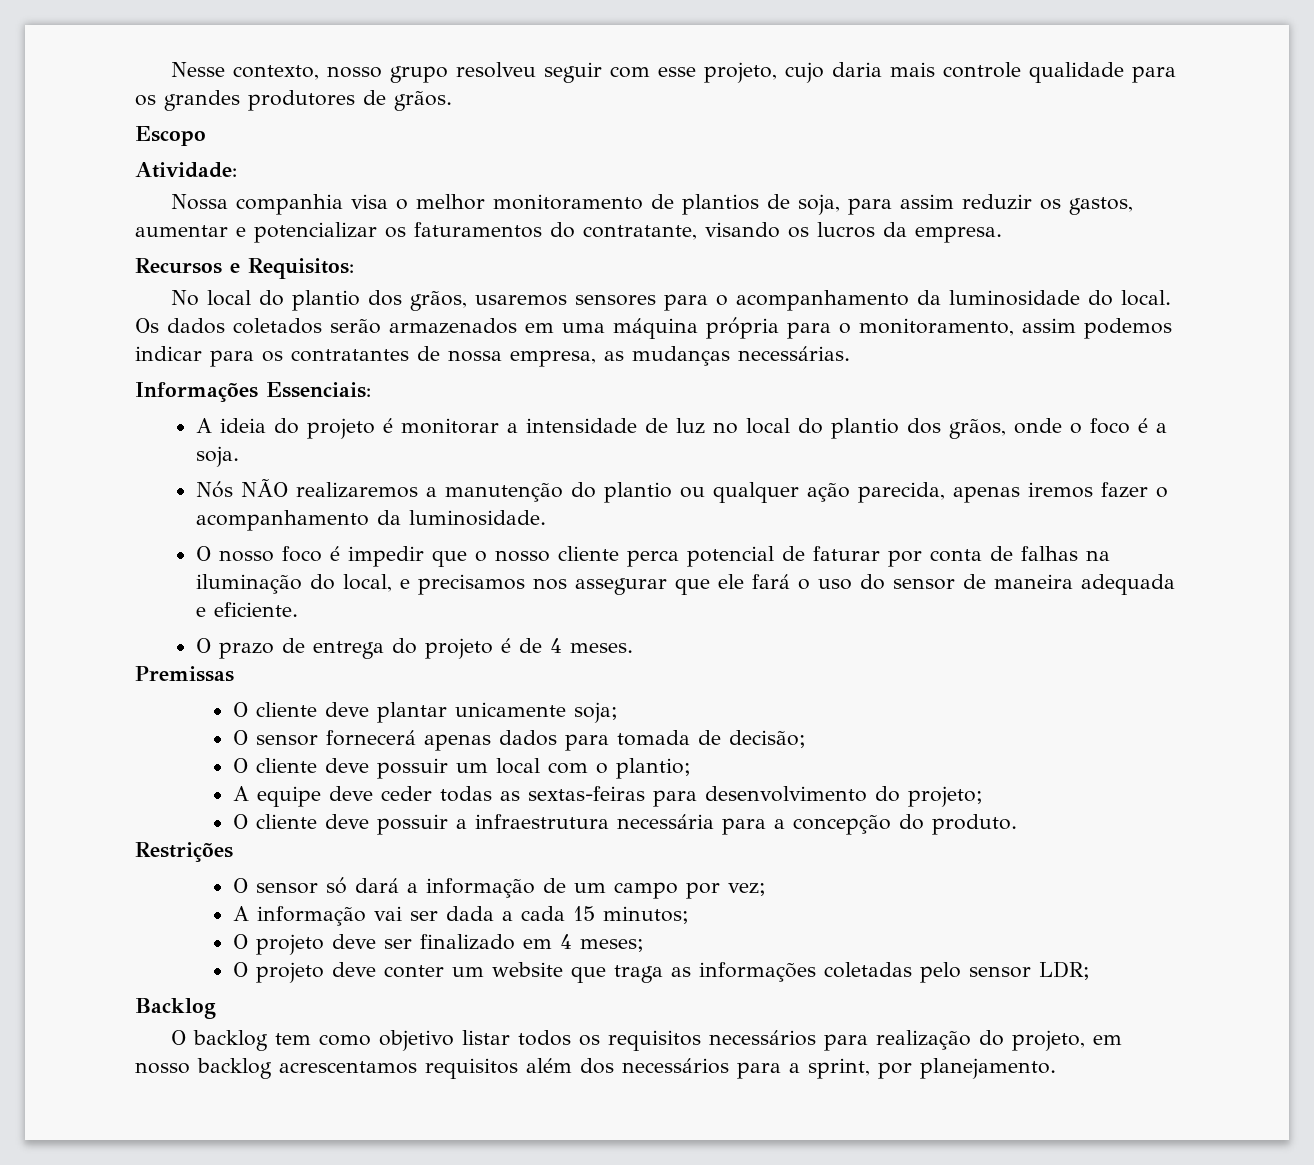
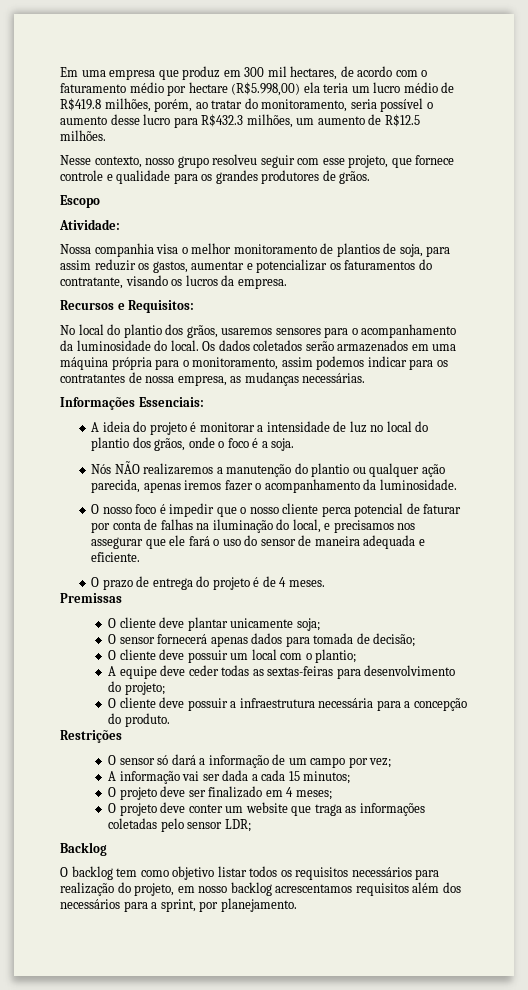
+ Em uma empresa que produz em 300 mil hectares, de acordo com o faturamento médio por hectare (R$5.998,00) ela teria um lucro médio de R$419.8 milhões, porém, ao tratar do monitoramento, seria possível o aumento desse lucro para R$432.3 milhões, um aumento de R$12.5 milhões.
- Nesse contexto, nosso grupo resolveu seguir com esse projeto, cujo daria mais controle qualidade para os grandes produtores de grãos.
+ Nesse contexto, nosso grupo resolveu seguir com esse projeto, que fornece controle e qualidade para os grandes produtores de grãos.

